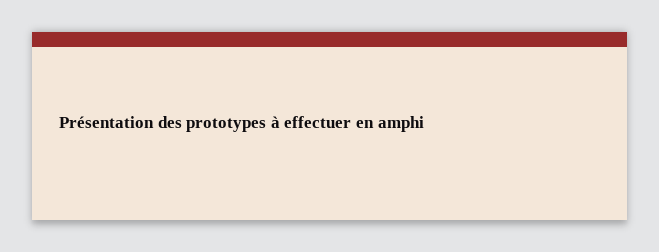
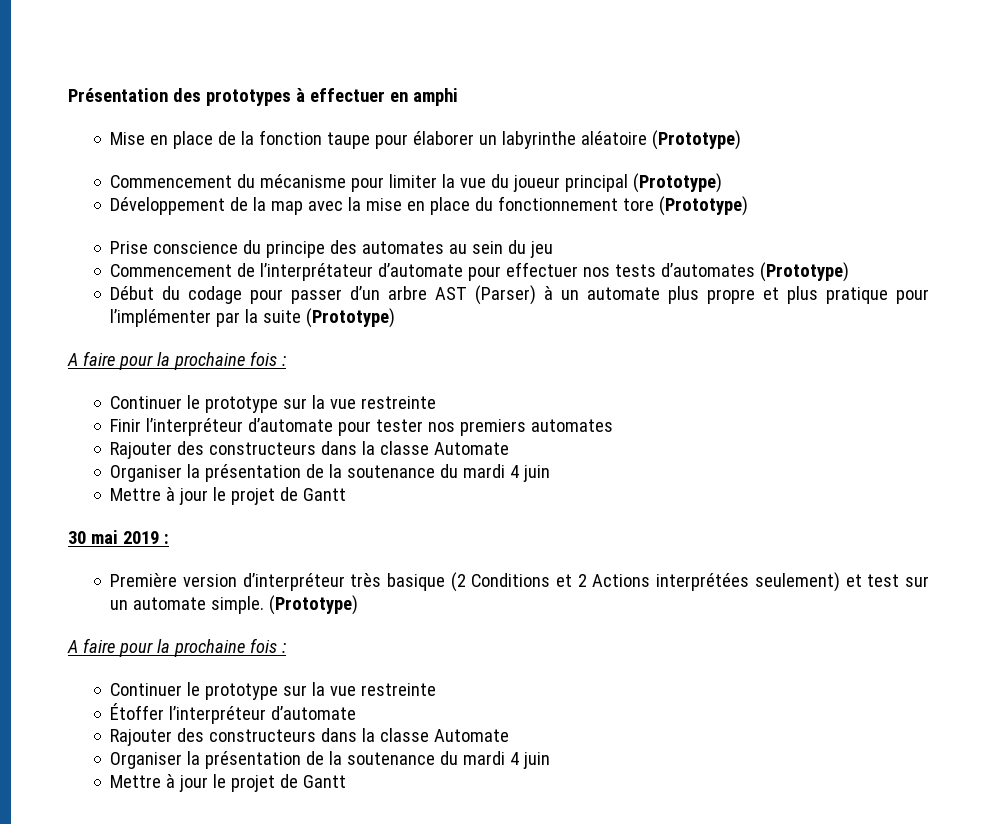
+ Mise en place de la fonction taupe pour élaborer un labyrinthe aléatoire (Prototype)
+ Commencement du mécanisme pour limiter la vue du joueur principal (Prototype)
+ Développement de la map avec la mise en place du fonctionnement tore (Prototype)
+ Prise conscience du principe des automates au sein du jeu
+ Commencement de l’interprétateur d’automate pour effectuer nos tests d’automates (Prototype)
+ Début du codage pour passer d’un arbre AST (Parser) à un automate plus propre et plus pratique pour l’implémenter par la suite (Prototype)
+ A faire pour la prochaine fois :
+ Continuer le prototype sur la vue restreinte
+ Finir l’interpréteur d’automate pour tester nos premiers automates
+ Rajouter des constructeurs dans la classe Automate
+ Organiser la présentation de la soutenance du mardi 4 juin
+ Mettre à jour le projet de Gantt
+ 30 mai 2019 :
+ Première version d’interpréteur très basique (2 Conditions et 2 Actions interprétées seulement) et test sur un automate simple. (Prototype)
+ A faire pour la prochaine fois :
+ Continuer le prototype sur la vue restreinte
+ Étoffer l’interpréteur d’automate
+ Rajouter des constructeurs dans la classe Automate
+ Organiser la présentation de la soutenance du mardi 4 juin
+ Mettre à jour le projet de Gantt

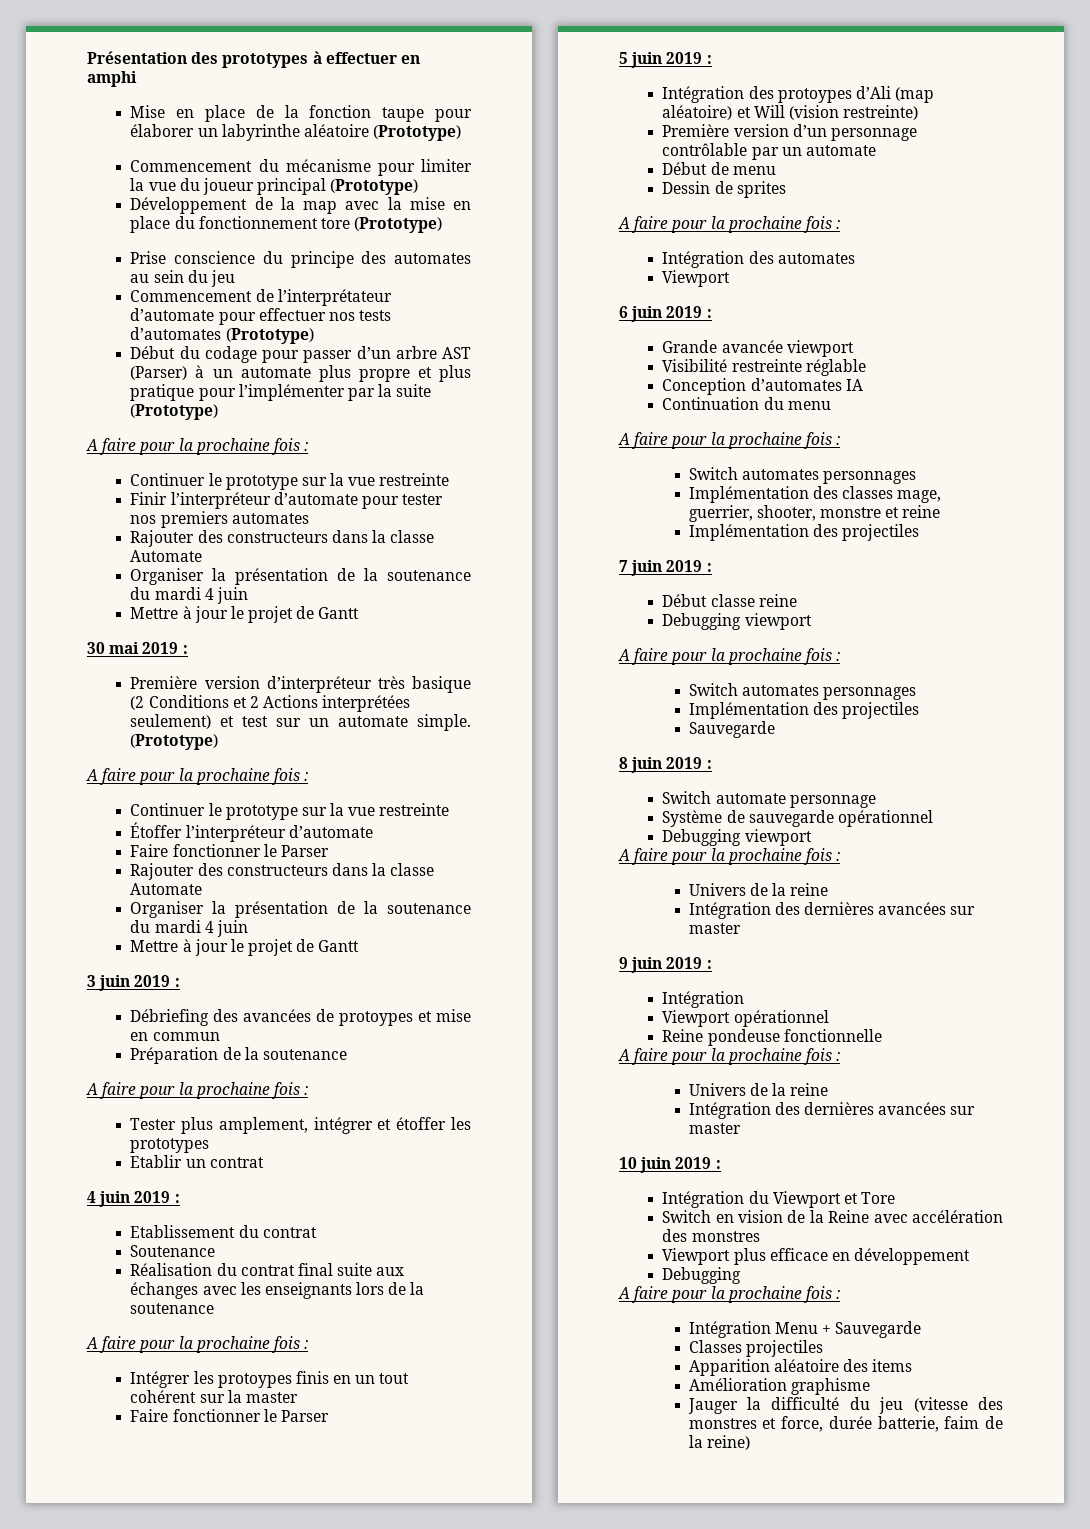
  Étoffer l’interpréteur d’automate
+ Faire fonctionner le Parser
+ 3 juin 2019 :
+ Débriefing des avancées de protoypes et mise en commun
+ Préparation de la soutenance
+ A faire pour la prochaine fois :
+ Tester plus amplement, intégrer et étoffer les prototypes
+ Etablir un contrat
+ 4 juin 2019 :
+ Etablissement du contrat
+ Soutenance
+ Réalisation du contrat final suite aux échanges avec les enseignants lors de la soutenance
+ A faire pour la prochaine fois :
+ Intégrer les protoypes finis en un tout cohérent sur la master
+ Faire fonctionner le Parser
+ 5 juin 2019 :
+ Intégration des protoypes d’Ali (map aléatoire) et Will (vision restreinte)
+ Première version d’un personnage contrôlable par un automate
+ Début de menu
+ Dessin de sprites
+ A faire pour la prochaine fois :
+ Intégration des automates
+ Viewport
+ 6 juin 2019 :
+ Grande avancée viewport
+ Visibilité restreinte réglable
+ Conception d’automates IA
+ Continuation du menu
+ A faire pour la prochaine fois :
+ Switch automates personnages
+ Implémentation des classes mage, guerrier, shooter, monstre et reine
+ Implémentation des projectiles
+ 7 juin 2019 :
+ Début classe reine
+ Debugging viewport
+ A faire pour la prochaine fois :
+ Switch automates personnages
+ Implémentation des projectiles
+ Sauvegarde
+ 8 juin 2019 :
+ Switch automate personnage
+ Système de sauvegarde opérationnel
+ Debugging viewport
+ A faire pour la prochaine fois :
+ Univers de la reine
+ Intégration des dernières avancées sur master
+ 9 juin 2019 :
+ Intégration
+ Viewport opérationnel
+ Reine pondeuse fonctionnelle
+ A faire pour la prochaine fois :
+ Univers de la reine
+ Intégration des dernières avancées sur master
+ 10 juin 2019 :
+ Intégration du Viewport et Tore
+ Switch en vision de la Reine avec accélération des monstres
+ Viewport plus efficace en développement
+ Debugging
+ A faire pour la prochaine fois :
+ Intégration Menu + Sauvegarde
+ Classes projectiles
+ Apparition aléatoire des items
+ Amélioration graphisme
+ Jauger la difficulté du jeu (vitesse des monstres et force, durée batterie, faim de la reine)

